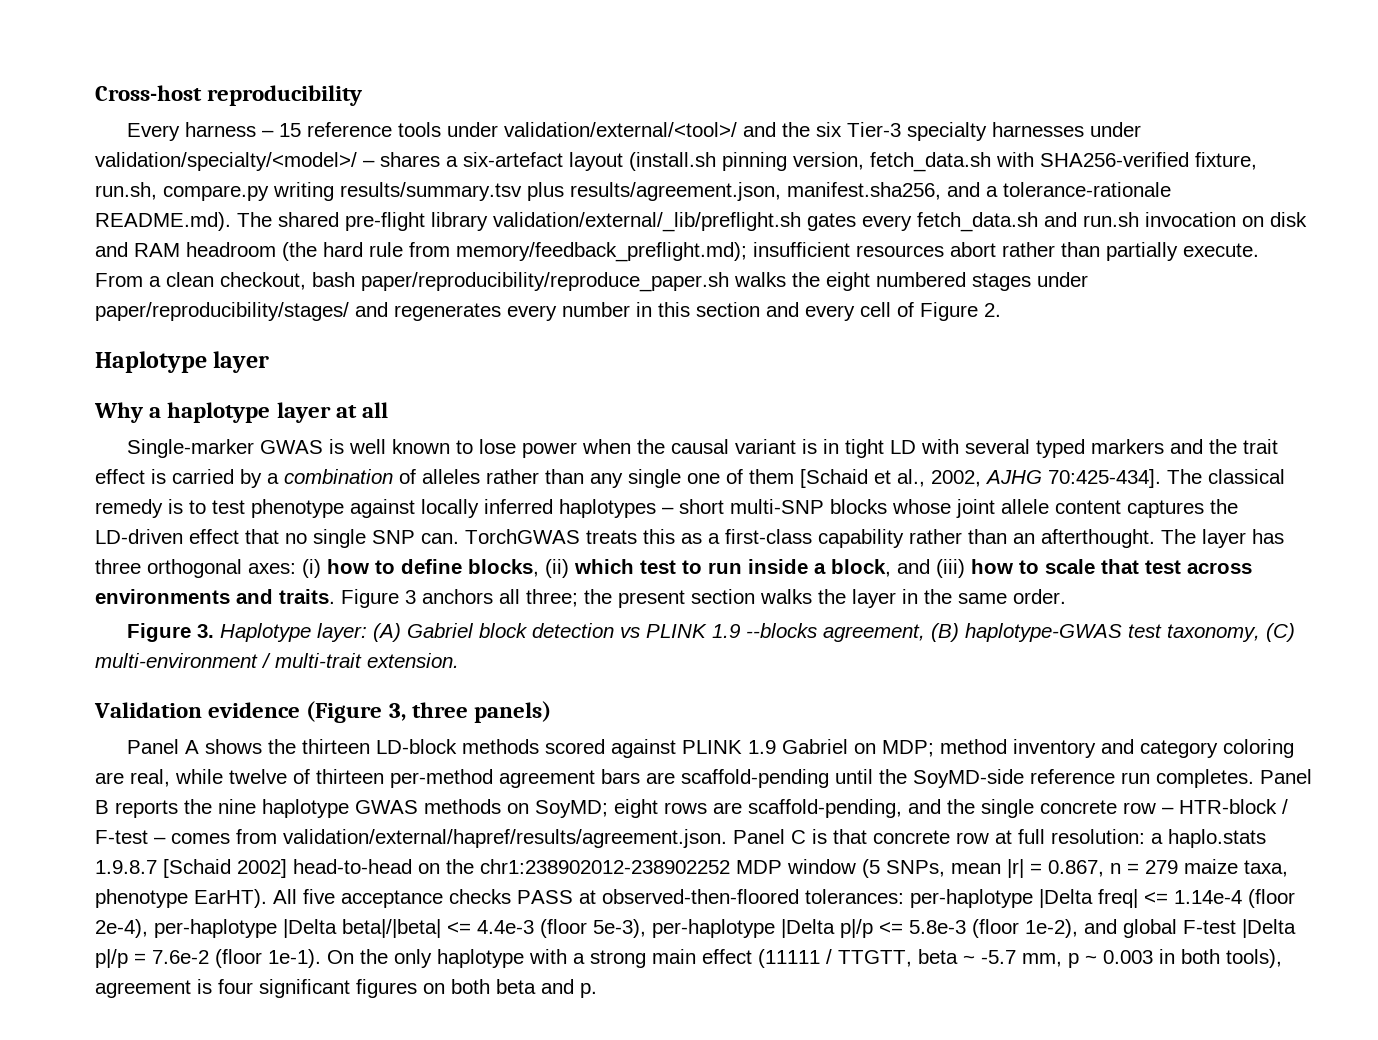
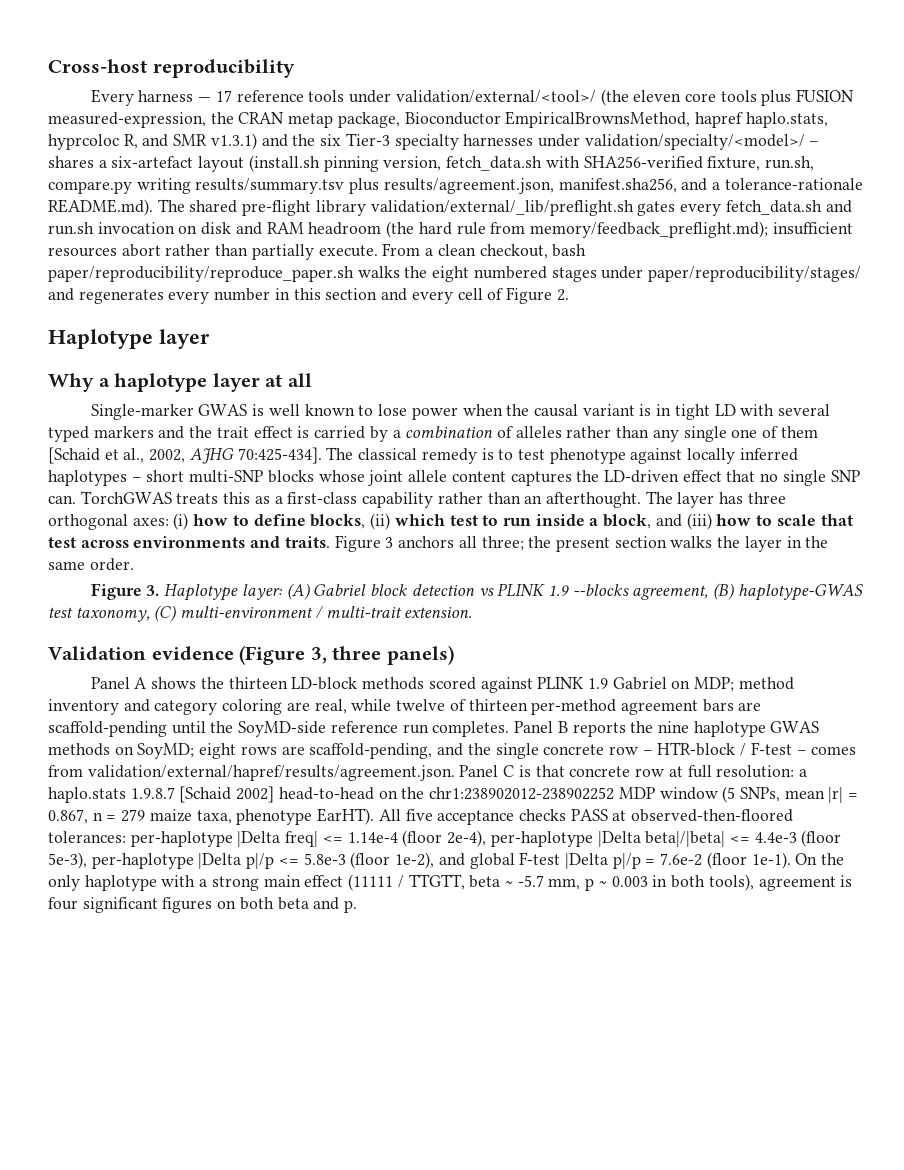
- Every harness – 15 reference tools under validation/external/<tool>/ and the six Tier-3 specialty harnesses under validation/specialty/<model>/ – shares a six-artefact layout (install.sh pinning version, fetch_data.sh with SHA256-verified fixture, run.sh, compare.py writing results/summary.tsv plus results/agreement.json, manifest.sha256, and a tolerance-rationale README.md). The shared pre-flight library validation/external/_lib/preflight.sh gates every fetch_data.sh and run.sh invocation on disk and RAM headroom (the hard rule from memory/feedback_preflight.md);
+ Every harness — 17 reference tools under validation/external/<tool>/ (the eleven core tools plus FUSION measured-expression, the CRAN metap package, Bioconductor EmpiricalBrownsMethod, hapref haplo.stats, hyprcoloc R, and SMR v1.3.1) and the six Tier-3 specialty harnesses under validation/specialty/<model>/ – shares a six-artefact layout (install.sh pinning version, fetch_data.sh with SHA256-verified fixture, run.sh, compare.py writing results/summary.tsv plus results/agreement.json, manifest.sha256, and a tolerance-rationale README.md). The shared pre-flight library validation/external/_lib/preflight.sh gates every fetch_data.sh and run.sh invocation on disk and RAM headroom (the hard rule from memory/feedback_preflight.md);

